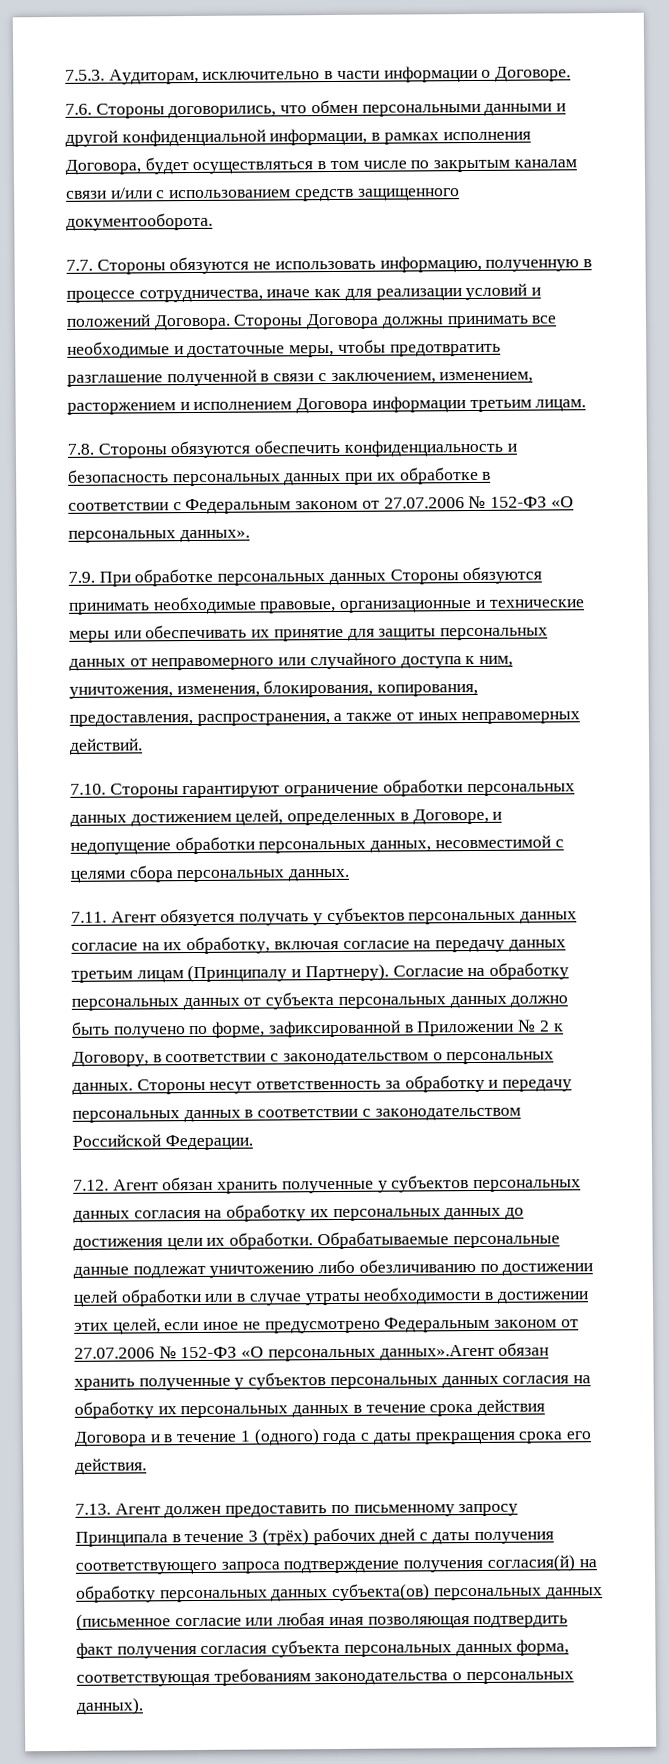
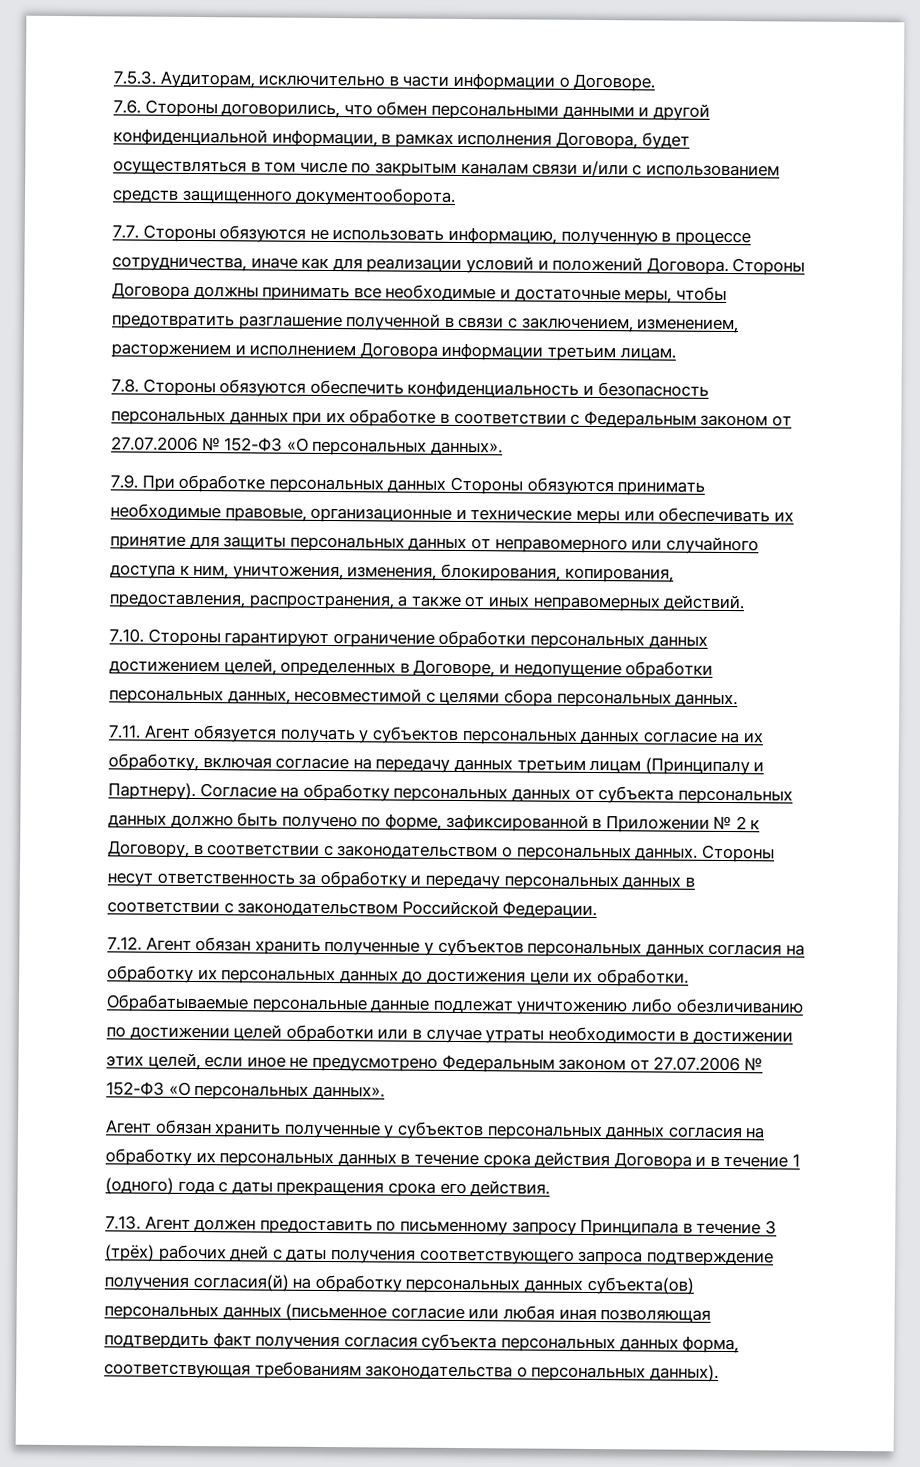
- Обрабатываемые персональные данные подлежат уничтожению либо обезличиванию по достижении целей обработки или в случае утраты необходимости в достижении этих целей, если иное не предусмотрено Федеральным законом от 27.07.2006 № 152-ФЗ «О персональных данных».Агент обязан хранить полученные у субъектов персональных данных согласия на обработку их персональных данных в течение срока действия Договора и в течение 1 (одного) года с даты прекращения срока его действия.
+ Обрабатываемые персональные данные подлежат уничтожению либо обезличиванию по достижении целей обработки или в случае утраты необходимости в достижении этих целей, если иное не предусмотрено Федеральным законом от 27.07.2006 № 152-ФЗ «О персональных данных».
+ Агент обязан хранить полученные у субъектов персональных данных согласия на обработку их персональных данных в течение срока действия Договора и в течение 1 (одного) года с даты прекращения срока его действия.

